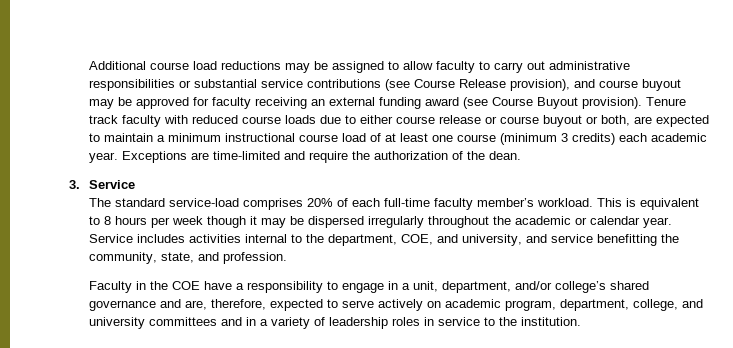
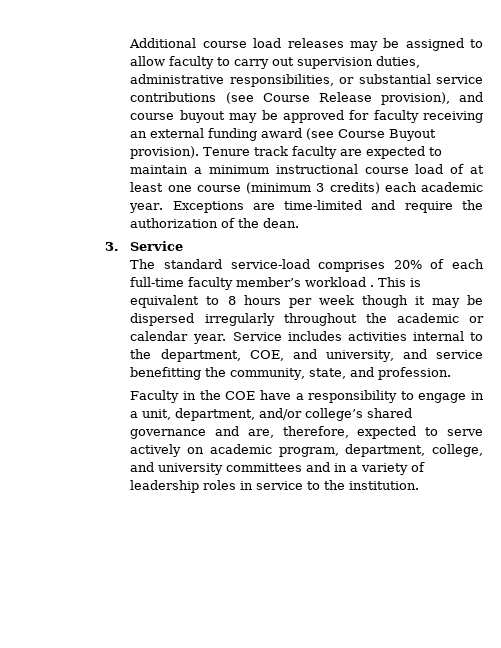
- Additional course load reductions may be assigned to allow faculty to carry out administrative responsibilities or substantial service contributions (see Course Release provision), and course buyout may be approved for faculty receiving an external funding award (see Course Buyout provision).
+ Additional course load releases may be assigned to allow faculty to carry out supervision duties, administrative responsibilities, or substantial service contributions (see Course Release provision), and course buyout may be approved for faculty receiving an external funding award (see Course Buyout provision).
- Tenure track faculty with reduced course loads due to either course release or course buyout or both, are expected to maintain a minimum instructional course load of at least one course (minimum 3 credits) each academic year.
+ Tenure track faculty are expected to maintain a minimum instructional course load of at least one course (minimum 3 credits) each academic year.
- The standard service-load comprises 20% of each full-time faculty member’s workload.
+ The standard service-load comprises 20% of each full-time faculty member’s workload .

